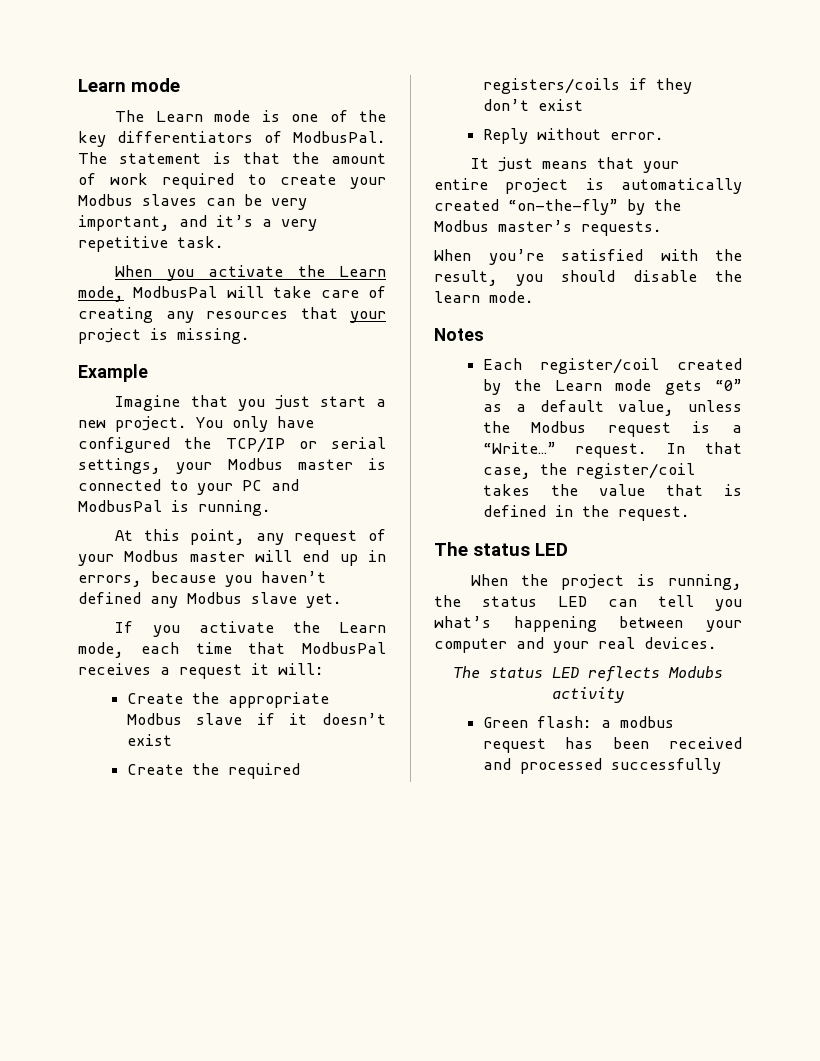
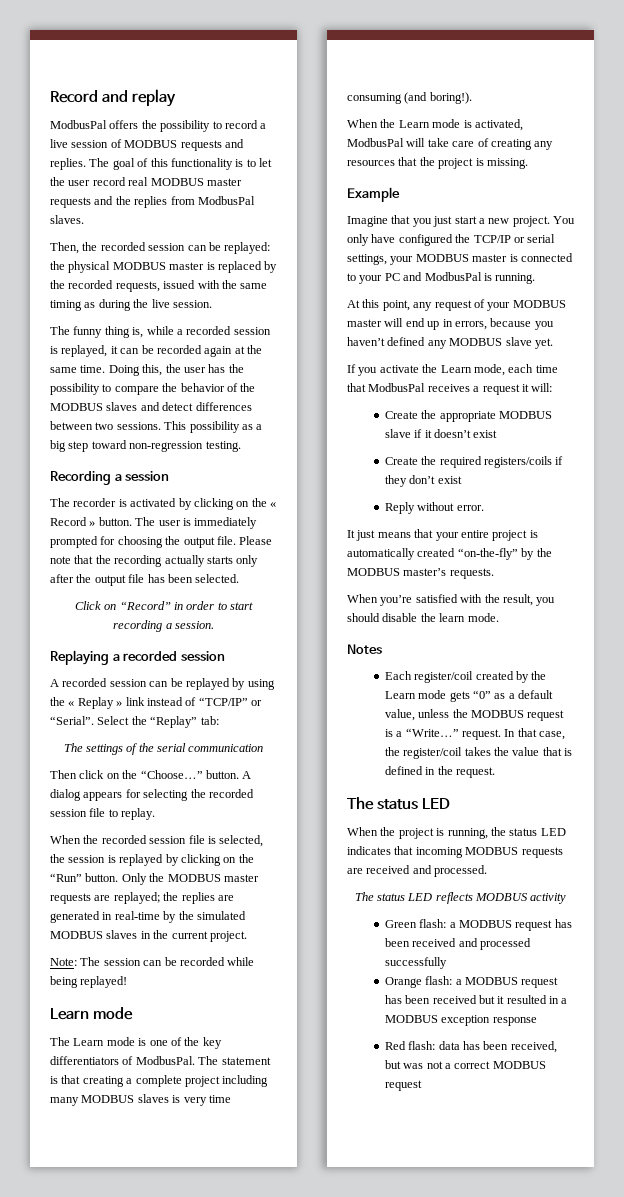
+ Record and replay
+ ModbusPal offers the possibility to record a live session of MODBUS requests and replies. The goal of this functionality is to let the user record real MODBUS master requests and the replies from ModbusPal slaves.
+ Then, the recorded session can be replayed: the physical MODBUS master is replaced by the recorded requests, issued with the same timing as during the live session.
+ The funny thing is, while a recorded session is replayed, it can be recorded again at the same time. Doing this, the user has the possibility to compare the behavior of the MODBUS slaves and detect differences between two sessions. This possibility as a big step toward non-regression testing.
+ Recording a session
+ The recorder is activated by clicking on the « Record » button. The user is immediately prompted for choosing the output file. Please note that the recording actually starts only after the output file has been selected.
+ Click on “Record” in order to start recording a session.
+ Replaying a recorded session
+ A recorded session can be replayed by using the « Replay » link instead of “TCP/IP” or “Serial”. Select the “Replay” tab:
+ The settings of the serial communication
+ Then click on the “Choose…” button. A dialog appears for selecting the recorded session file to replay.
+ When the recorded session file is selected, the session is replayed by clicking on the “Run” button. Only the MODBUS master requests are replayed; the replies are generated in real-time by the simulated MODBUS slaves in the current project.
+ Note: The session can be recorded while being replayed!
- The statement is that the amount of work required to create your Modbus slaves can be very important, and it’s a very repetitive task.
- When you activate the Learn mode, ModbusPal will take care of creating any resources that your project is missing.
+ The statement is that creating a complete project including many MODBUS slaves is very time consuming (and boring!).
+ When the Learn mode is activated, ModbusPal will take care of creating any resources that the project is missing.
- You only have configured the TCP/IP or serial settings, your Modbus master is connected to your PC and ModbusPal is running.
+ You only have configured the TCP/IP or serial settings, your MODBUS master is connected to your PC and ModbusPal is running.
- At this point, any request of your Modbus master will end up in errors, because you haven’t defined any Modbus slave yet.
+ At this point, any request of your MODBUS master will end up in errors, because you haven’t defined any MODBUS slave yet.
- Create the appropriate Modbus slave if it doesn’t exist
+ Create the appropriate MODBUS slave if it doesn’t exist
- It just means that your entire project is automatically created “on-the-fly” by the Modbus master’s requests.
+ It just means that your entire project is automatically created “on-the-fly” by the MODBUS master’s requests.
- Each register/coil created by the Learn mode gets “0” as a default value, unless the Modbus request is a “Write…” request.
+ Each register/coil created by the Learn mode gets “0” as a default value, unless the MODBUS request is a “Write…” request.
- When the project is running, the status LED can tell you what’s happening between your computer and your real devices.
+ When the project is running, the status LED indicates that incoming MODBUS requests are received and processed.
- The status LED reflects Modubs activity
+ The status LED reflects MODBUS activity
- Green flash: a modbus request has been received and processed successfully
+ Green flash: a MODBUS request has been received and processed successfully
+ Orange flash: a MODBUS request has been received but it resulted in a MODBUS exception response
+ Red flash: data has been received, but was not a correct MODBUS request

